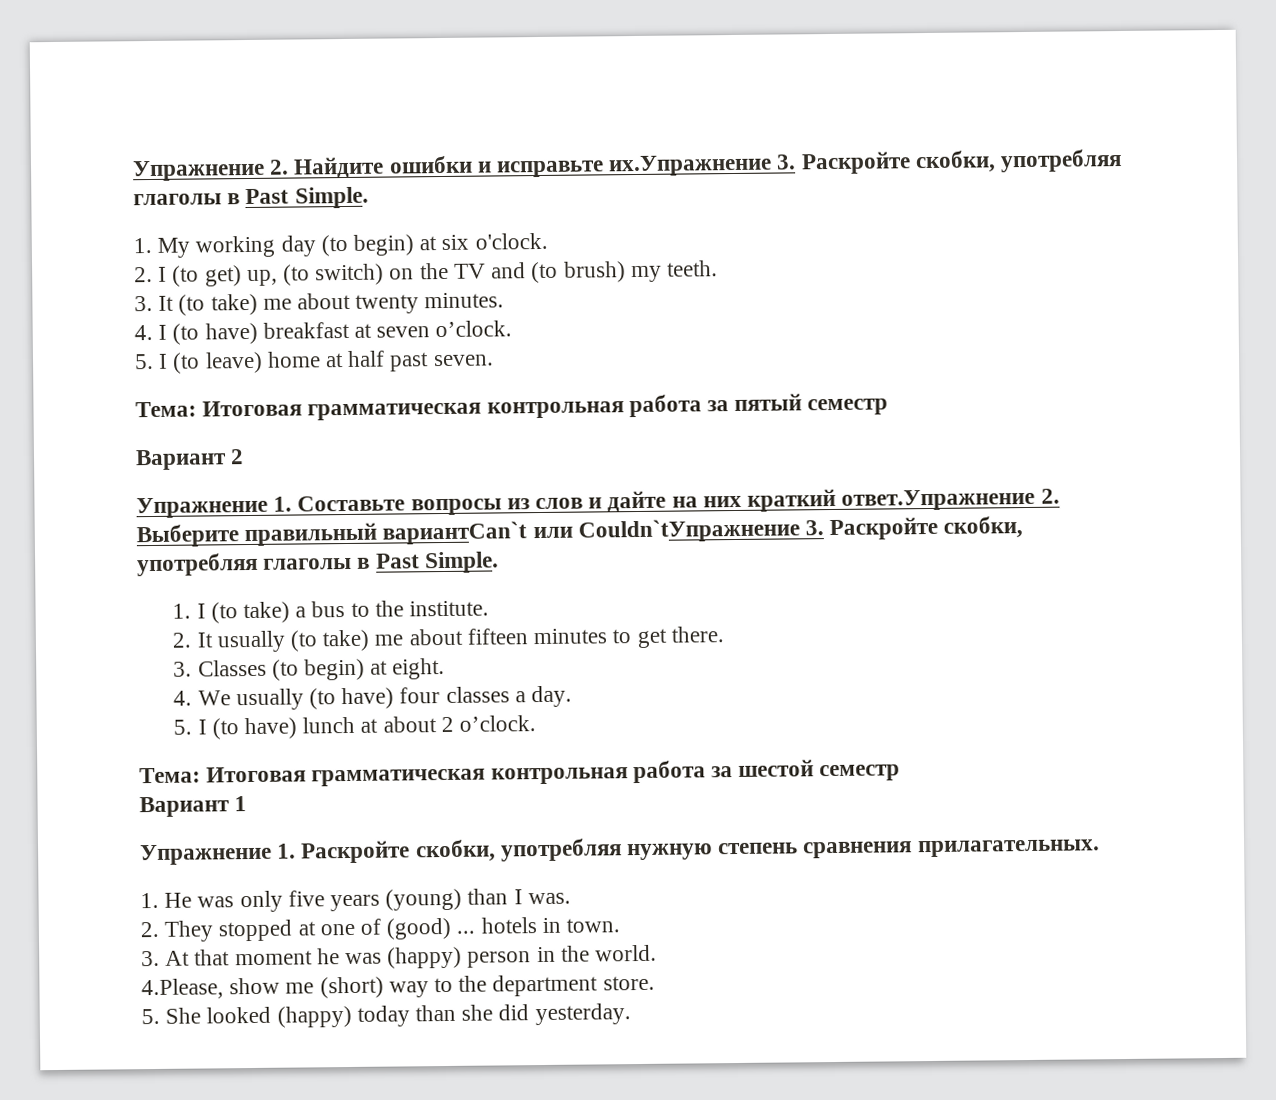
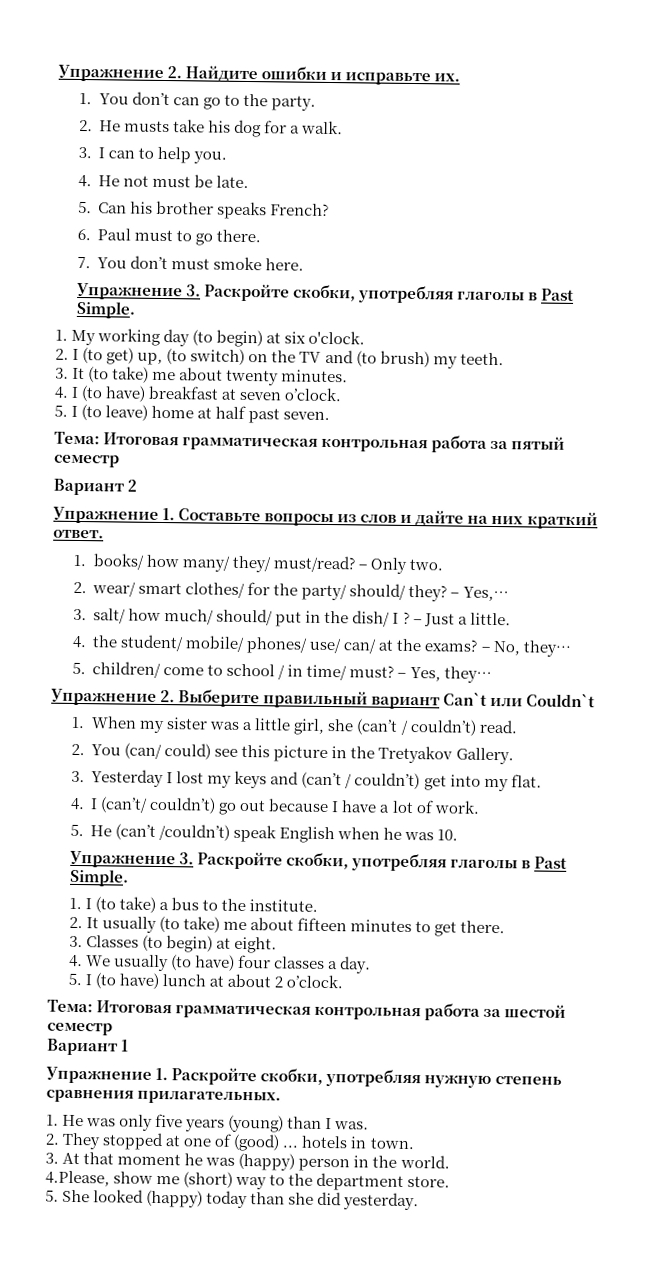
- Упражнение 2. Найдите ошибки и исправьте их.Упражнение 3. Раскройте скобки, употребляя глаголы в Past Simple.
+ Упражнение 2. Найдите ошибки и исправьте их.
+ 1. You don’t can go to the party.
+ 2. He musts take his dog for a walk.
+ 3. I can to help you.
+ 4. He not must be late.
+ 5. Can his brother speaks French?
+ 6. Paul must to go there.
+ 7. You don’t must smoke here.
+ Упражнение 3. Раскройте скобки, употребляя глаголы в Past Simple.
- Упражнение 1. Составьте вопросы из слов и дайте на них краткий ответ.Упражнение 2. Выберите правильный вариантCan`t или Couldn`tУпражнение 3. Раскройте скобки, употребляя глаголы в Past Simple.
+ Упражнение 1. Составьте вопросы из слов и дайте на них краткий ответ.
+ 1. books/ how many/ they/ must/read? – Only two.
+ 2. wear/ smart clothes/ for the party/ should/ they? – Yes,…
+ 3. salt/ how much/ should/ put in the dish/ I ? – Just a little.
+ 4. the student/ mobile/ phones/ use/ can/ at the exams? – No, they…
+ 5. children/ come to school / in time/ must? – Yes, they…
+ Упражнение 2. Выберите правильный вариант Can`t или Couldn`t
+ 1. When my sister was a little girl, she (can’t / couldn’t) read.
+ 2. You (can/ could) see this picture in the Tretyakov Gallery.
+ 3. Yesterday I lost my keys and (can’t / couldn’t) get into my flat.
+ 4. I (can’t/ couldn’t) go out because I have a lot of work.
+ 5. He (can’t /couldn’t) speak English when he was 10.
+ Упражнение 3. Раскройте скобки, употребляя глаголы в Past Simple.

